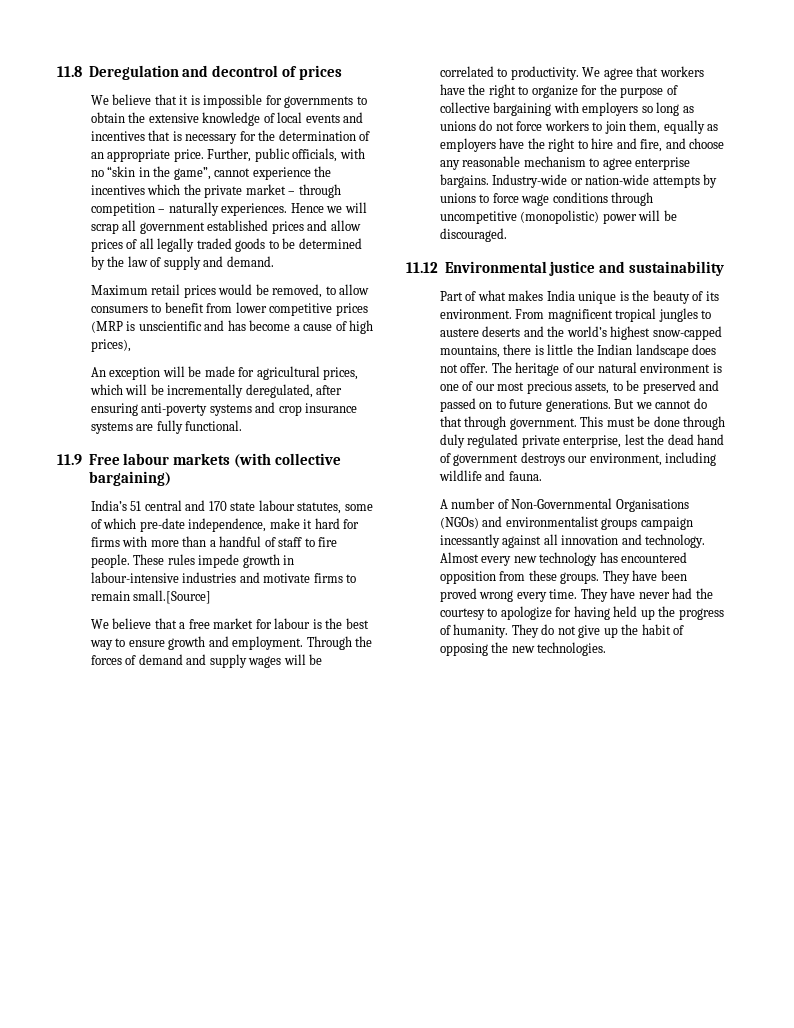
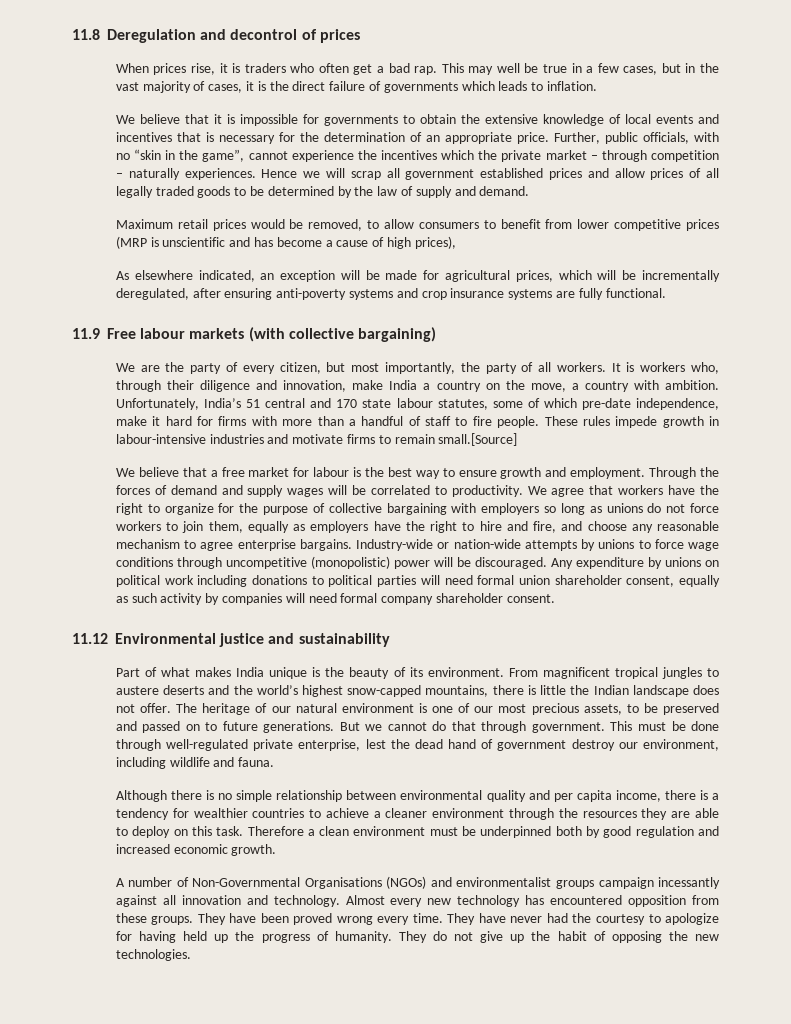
+ When prices rise, it is traders who often get a bad rap. This may well be true in a few cases, but in the vast majority of cases, it is the direct failure of governments which leads to inflation.
- An exception will be made for agricultural prices, which will be incrementally deregulated, after ensuring anti-poverty systems and crop insurance systems are fully functional.
+ As elsewhere indicated, an exception will be made for agricultural prices, which will be incrementally deregulated, after ensuring anti-poverty systems and crop insurance systems are fully functional.
- India’s 51 central and 170 state labour statutes, some of which pre-date independence, make it hard for firms with more than a handful of staff to fire people.
+ We are the party of every citizen, but most importantly, the party of all workers. It is workers who, through their diligence and innovation, make India a country on the move, a country with ambition. Unfortunately, India’s 51 central and 170 state labour statutes, some of which pre-date independence, make it hard for firms with more than a handful of staff to fire people.
+ Any expenditure by unions on political work including donations to political parties will need formal union shareholder consent, equally as such activity by companies will need formal company shareholder consent.
- This must be done through duly regulated private enterprise, lest the dead hand of government destroys our environment, including wildlife and fauna.
+ This must be done through well-regulated private enterprise, lest the dead hand of government destroy our environment, including wildlife and fauna.
+ Although there is no simple relationship between environmental quality and per capita income, there is a tendency for wealthier countries to achieve a cleaner environment through the resources they are able to deploy on this task. Therefore a clean environment must be underpinned both by good regulation and increased economic growth.

